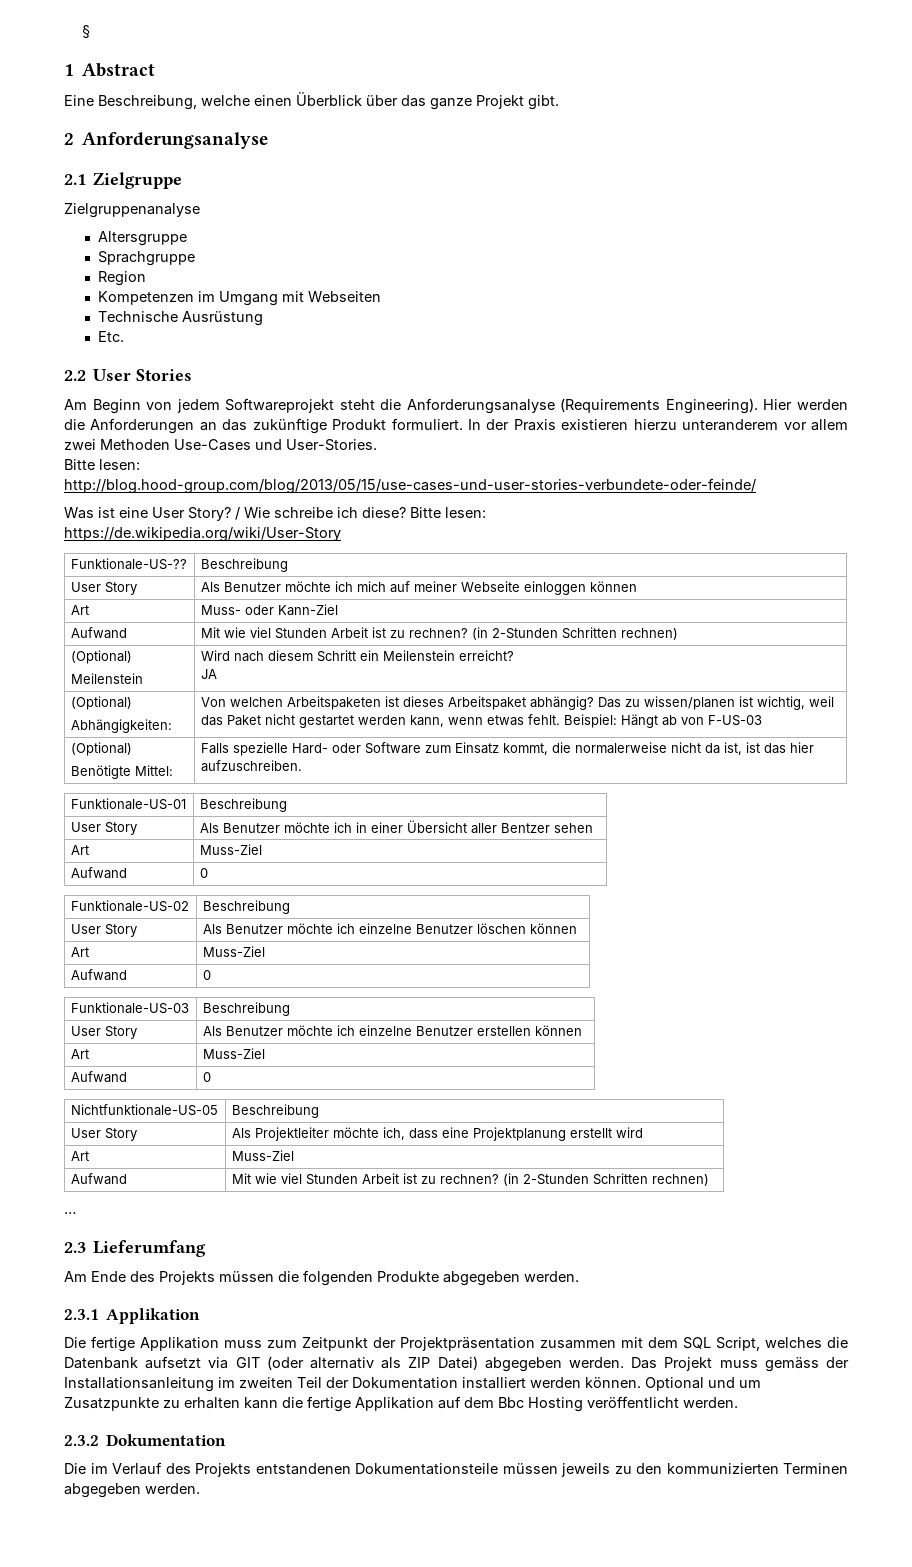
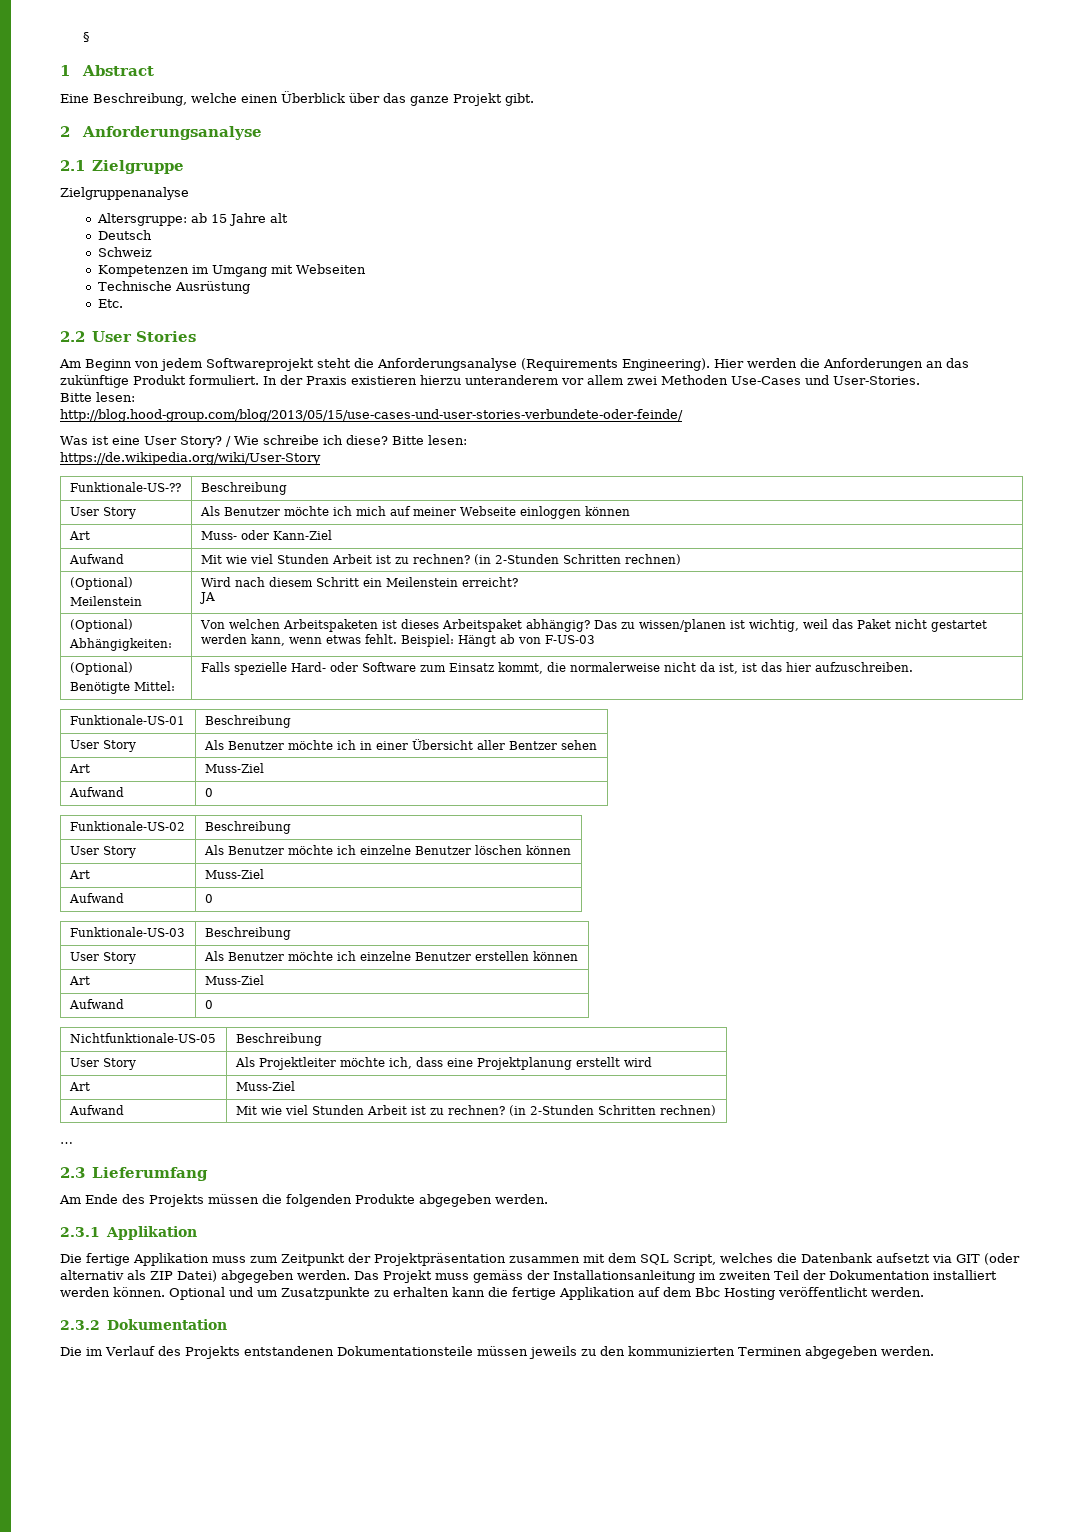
- Altersgruppe
- Sprachgruppe
- Region
+ Altersgruppe: ab 15 Jahre alt
+ Deutsch
+ Schweiz

